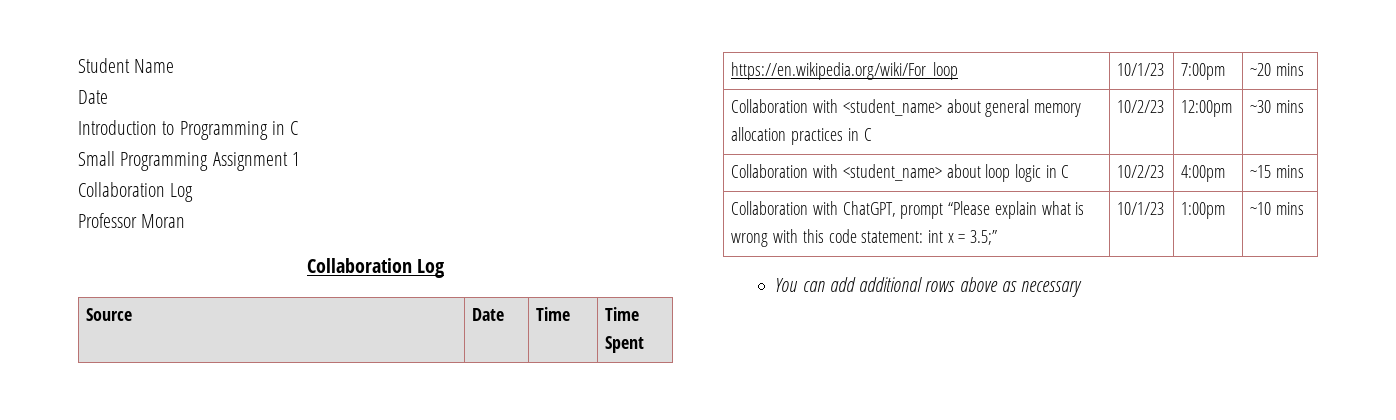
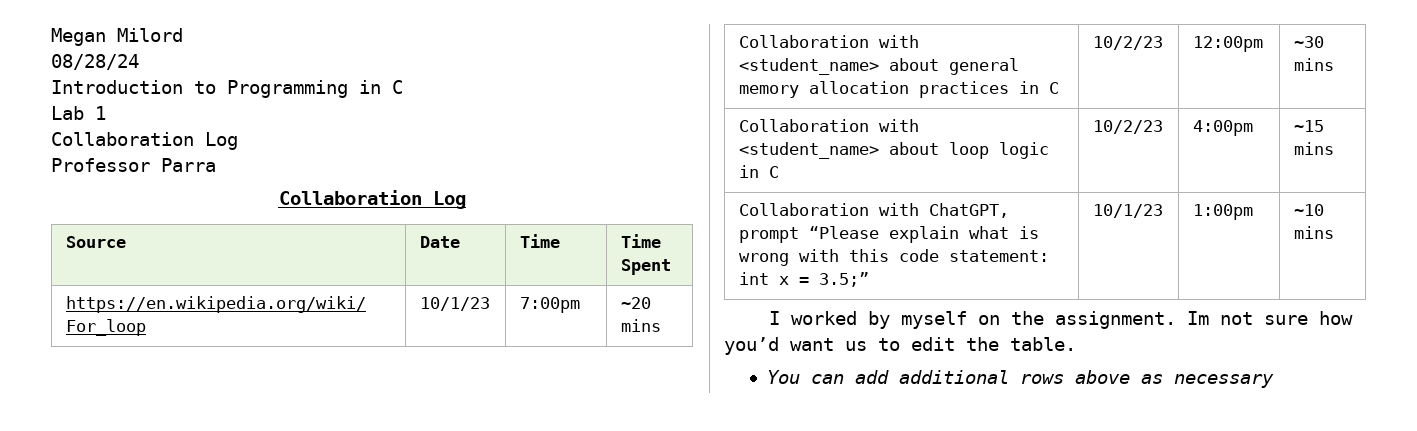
- Student Name
- Date
+ Megan Milord
+ 08/28/24
- Small Programming Assignment 1
+ Lab 1
- Professor Moran
+ Professor Parra
+ I worked by myself on the assignment. Im not sure how you’d want us to edit the table.

